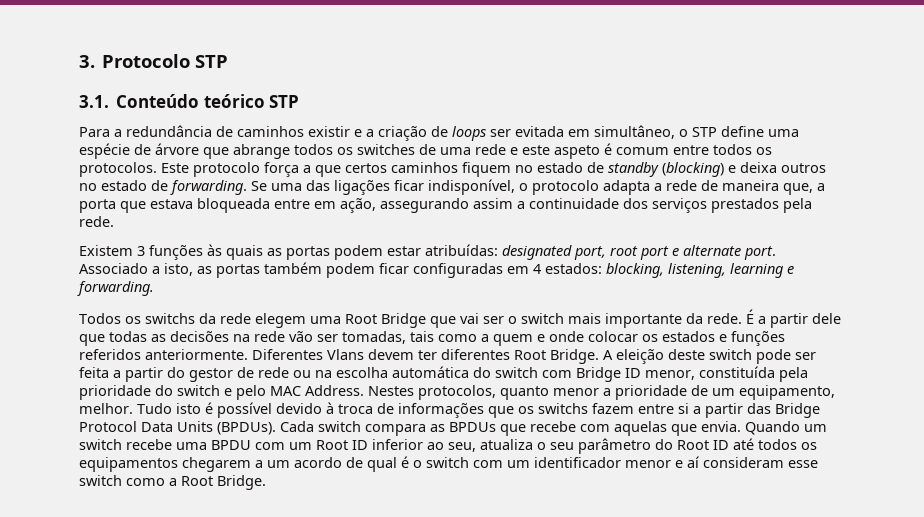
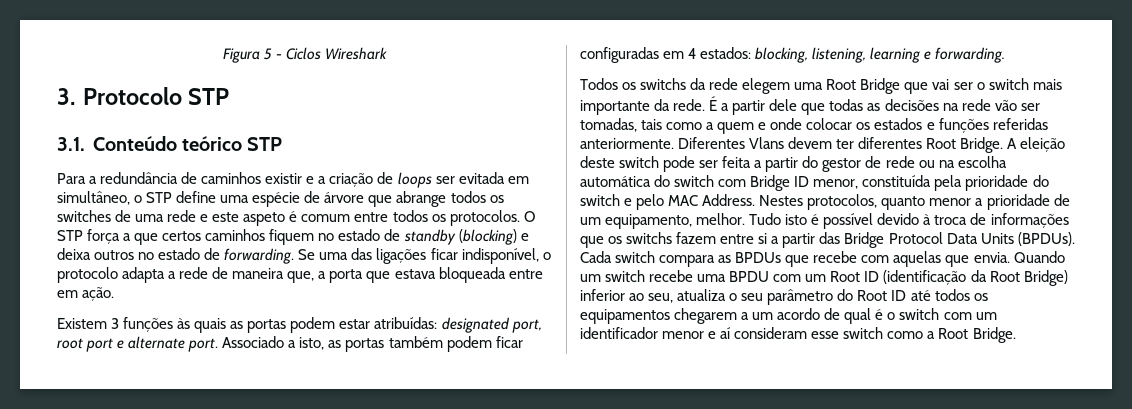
+ Figura 5 - Ciclos Wireshark
- Este protocolo força a que certos caminhos fiquem no estado de standby (blocking) e deixa outros no estado de forwarding.
+ O STP força a que certos caminhos fiquem no estado de standby (blocking) e deixa outros no estado de forwarding.
- Se uma das ligações ficar indisponível, o protocolo adapta a rede de maneira que, a porta que estava bloqueada entre em ação, assegurando assim a continuidade dos serviços prestados pela rede.
+ Se uma das ligações ficar indisponível, o protocolo adapta a rede de maneira que, a porta que estava bloqueada entre em ação.
- É a partir dele que todas as decisões na rede vão ser tomadas, tais como a quem e onde colocar os estados e funções referidos anteriormente.
+ É a partir dele que todas as decisões na rede vão ser tomadas, tais como a quem e onde colocar os estados e funções referidas anteriormente.
- Quando um switch recebe uma BPDU com um Root ID inferior ao seu, atualiza o seu parâmetro do Root ID até todos os equipamentos chegarem a um acordo de qual é o switch com um identificador menor e aí consideram esse switch como a Root Bridge.
+ Quando um switch recebe uma BPDU com um Root ID (identificação da Root Bridge) inferior ao seu, atualiza o seu parâmetro do Root ID até todos os equipamentos chegarem a um acordo de qual é o switch com um identificador menor e aí consideram esse switch como a Root Bridge.

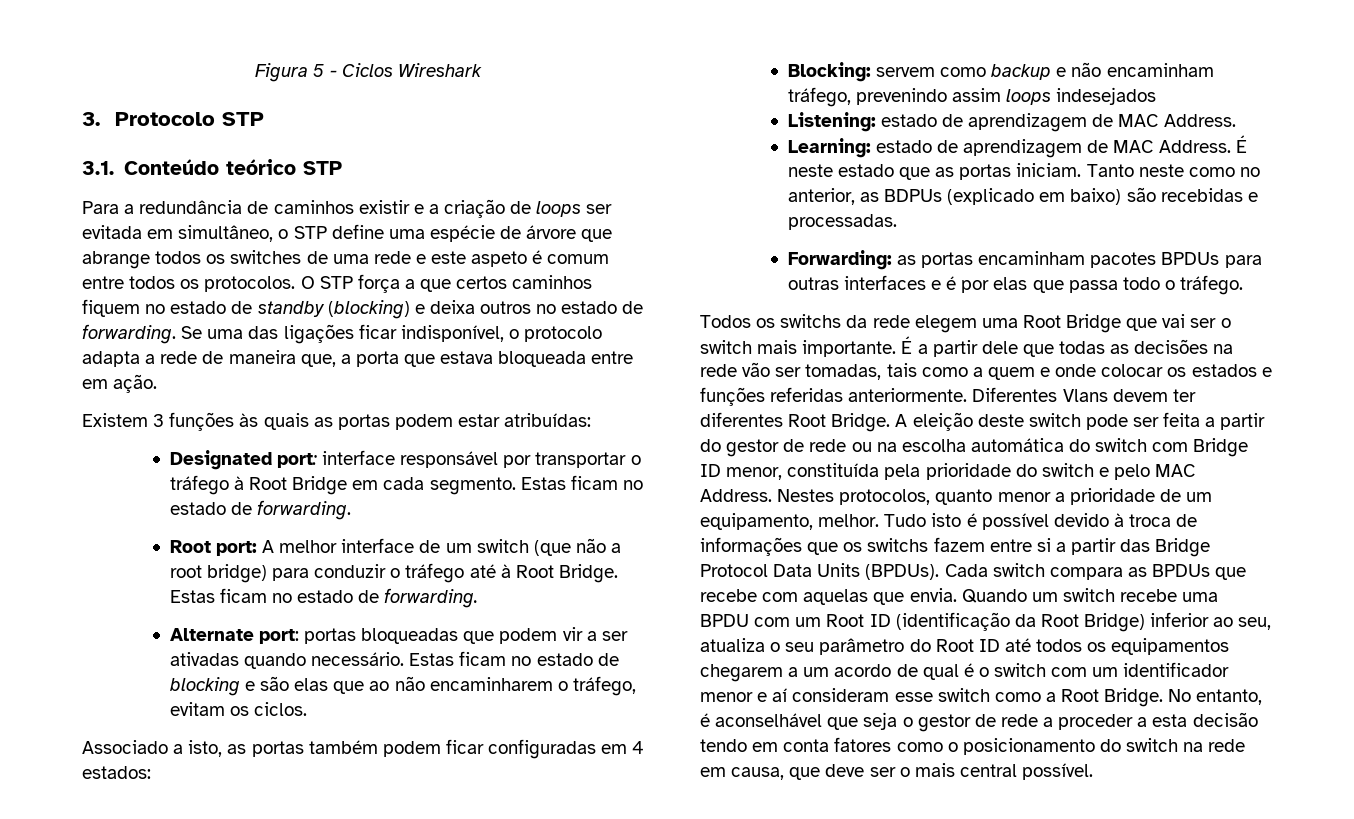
- Existem 3 funções às quais as portas podem estar atribuídas: designated port, root port e alternate port. Associado a isto, as portas também podem ficar configuradas em 4 estados: blocking, listening, learning e forwarding.
+ Existem 3 funções às quais as portas podem estar atribuídas:
+ Designated port: interface responsável por transportar o tráfego à Root Bridge em cada segmento. Estas ficam no estado de forwarding.
+ Root port: A melhor interface de um switch (que não a root bridge) para conduzir o tráfego até à Root Bridge. Estas ficam no estado de forwarding.
+ Alternate port: portas bloqueadas que podem vir a ser ativadas quando necessário. Estas ficam no estado de blocking e são elas que ao não encaminharem o tráfego, evitam os ciclos.
+ Associado a isto, as portas também podem ficar configuradas em 4 estados:
+ Blocking: servem como backup e não encaminham tráfego, prevenindo assim loops indesejados
+ Listening: estado de aprendizagem de MAC Address.
+ Learning: estado de aprendizagem de MAC Address. É neste estado que as portas iniciam. Tanto neste como no anterior, as BDPUs (explicado em baixo) são recebidas e processadas.
+ Forwarding: as portas encaminham pacotes BPDUs para outras interfaces e é por elas que passa todo o tráfego.
- Todos os switchs da rede elegem uma Root Bridge que vai ser o switch mais importante da rede.
+ Todos os switchs da rede elegem uma Root Bridge que vai ser o switch mais importante.
+ No entanto, é aconselhável que seja o gestor de rede a proceder a esta decisão tendo em conta fatores como o posicionamento do switch na rede em causa, que deve ser o mais central possível.

